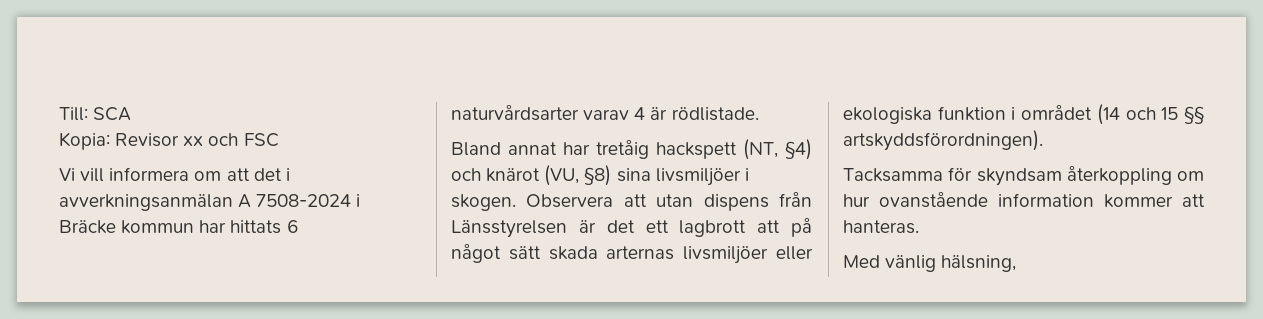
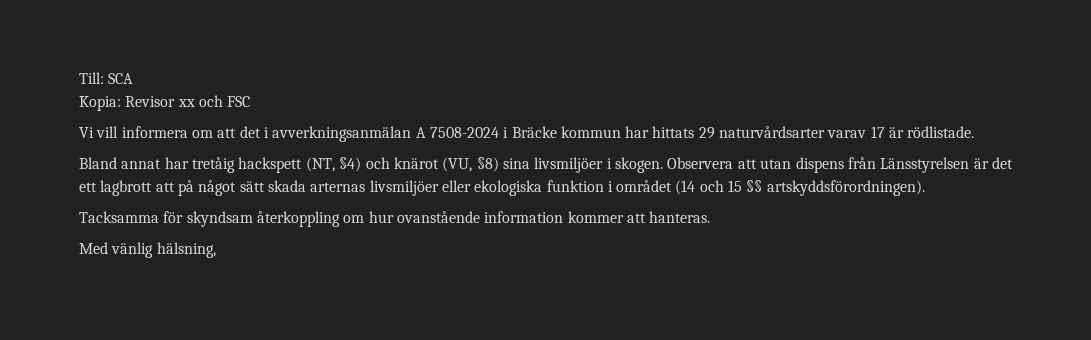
- Vi vill informera om att det i avverkningsanmälan A 7508-2024 i Bräcke kommun har hittats 6 naturvårdsarter varav 4 är rödlistade.
+ Vi vill informera om att det i avverkningsanmälan A 7508-2024 i Bräcke kommun har hittats 29 naturvårdsarter varav 17 är rödlistade.

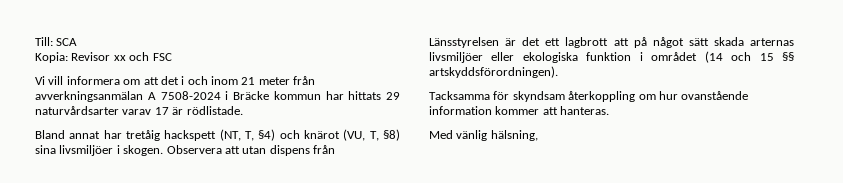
- Vi vill informera om att det i avverkningsanmälan A 7508-2024 i Bräcke kommun har hittats 29 naturvårdsarter varav 17 är rödlistade.
+ Vi vill informera om att det i och inom 21 meter från avverkningsanmälan A 7508-2024 i Bräcke kommun har hittats 29 naturvårdsarter varav 17 är rödlistade.
- Bland annat har tretåig hackspett (NT, §4) och knärot (VU, §8) sina livsmiljöer i skogen.
+ Bland annat har tretåig hackspett (NT, T, §4) och knärot (VU, T, §8) sina livsmiljöer i skogen.

